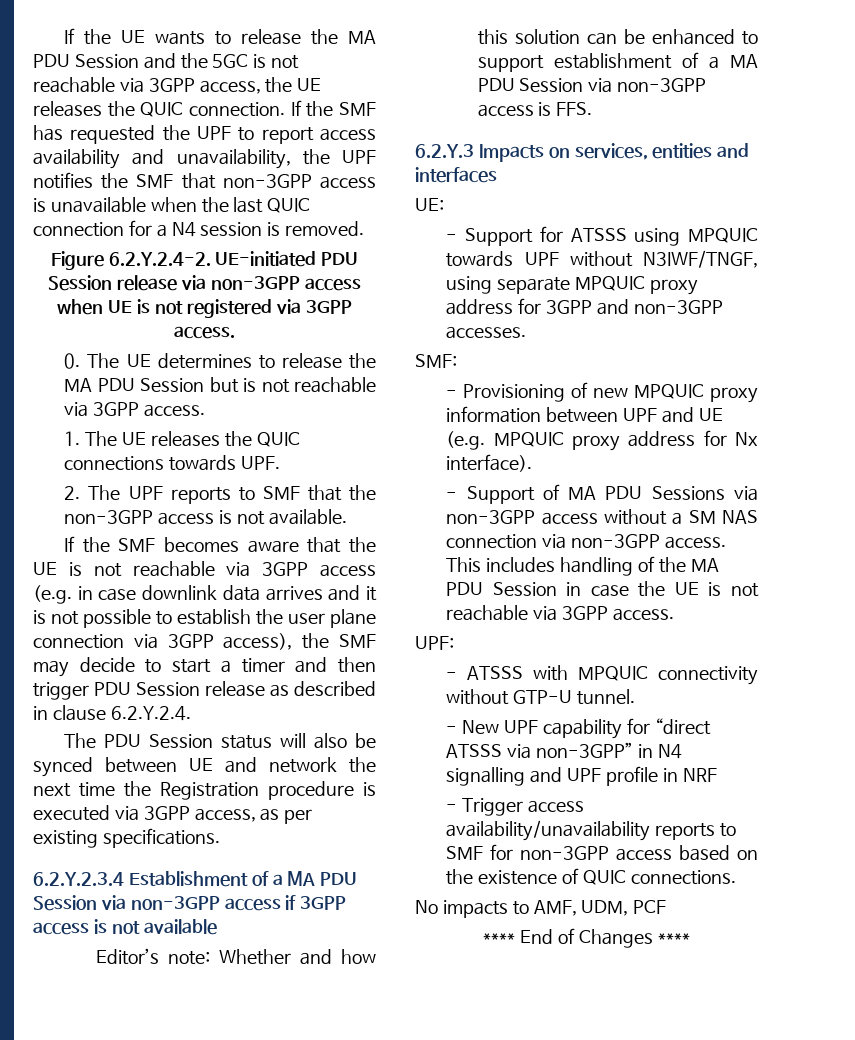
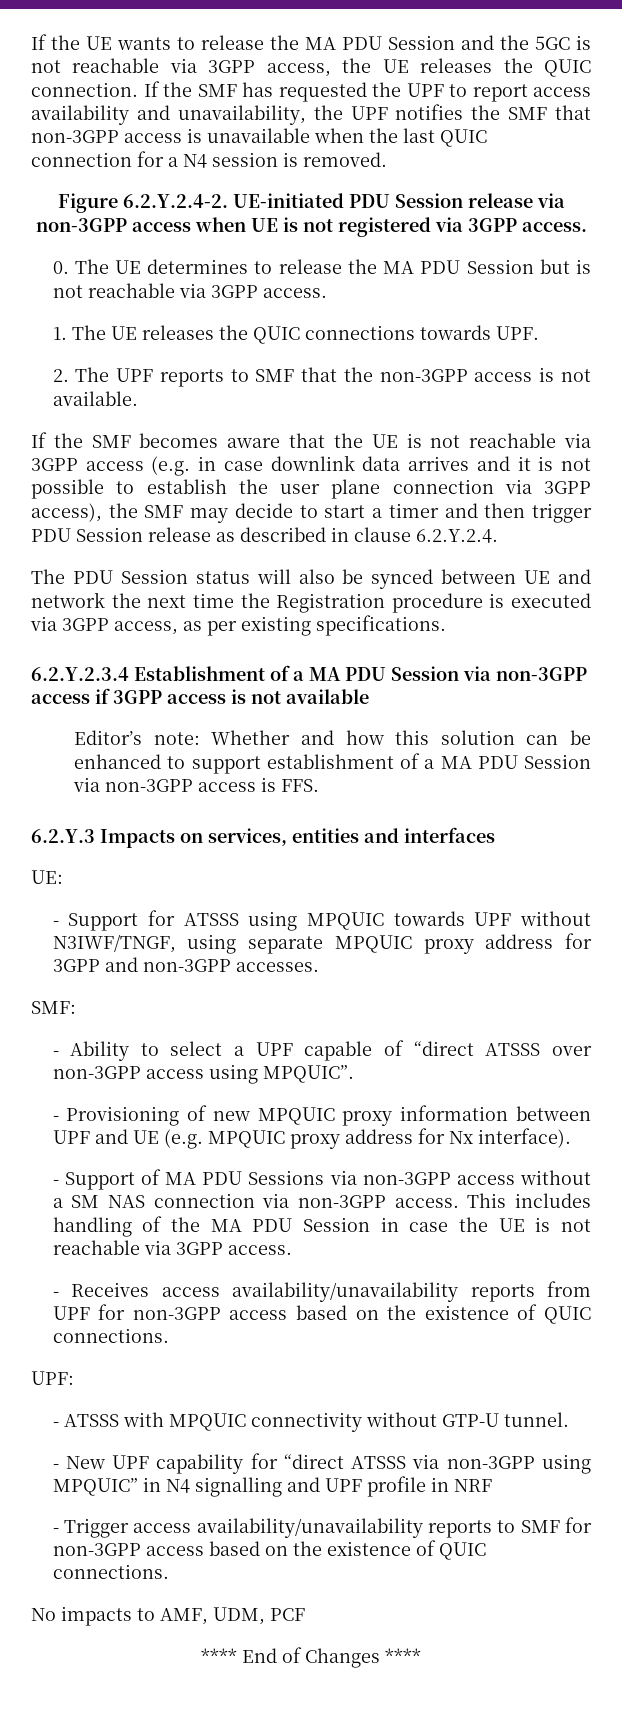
+ - Ability to select a UPF capable of “direct ATSSS over non-3GPP access using MPQUIC”.
+ - Receives access availability/unavailability reports from UPF for non-3GPP access based on the existence of QUIC connections.
- - New UPF capability for “direct ATSSS via non-3GPP” in N4 signalling and UPF profile in NRF
+ - New UPF capability for “direct ATSSS via non-3GPP using MPQUIC” in N4 signalling and UPF profile in NRF

